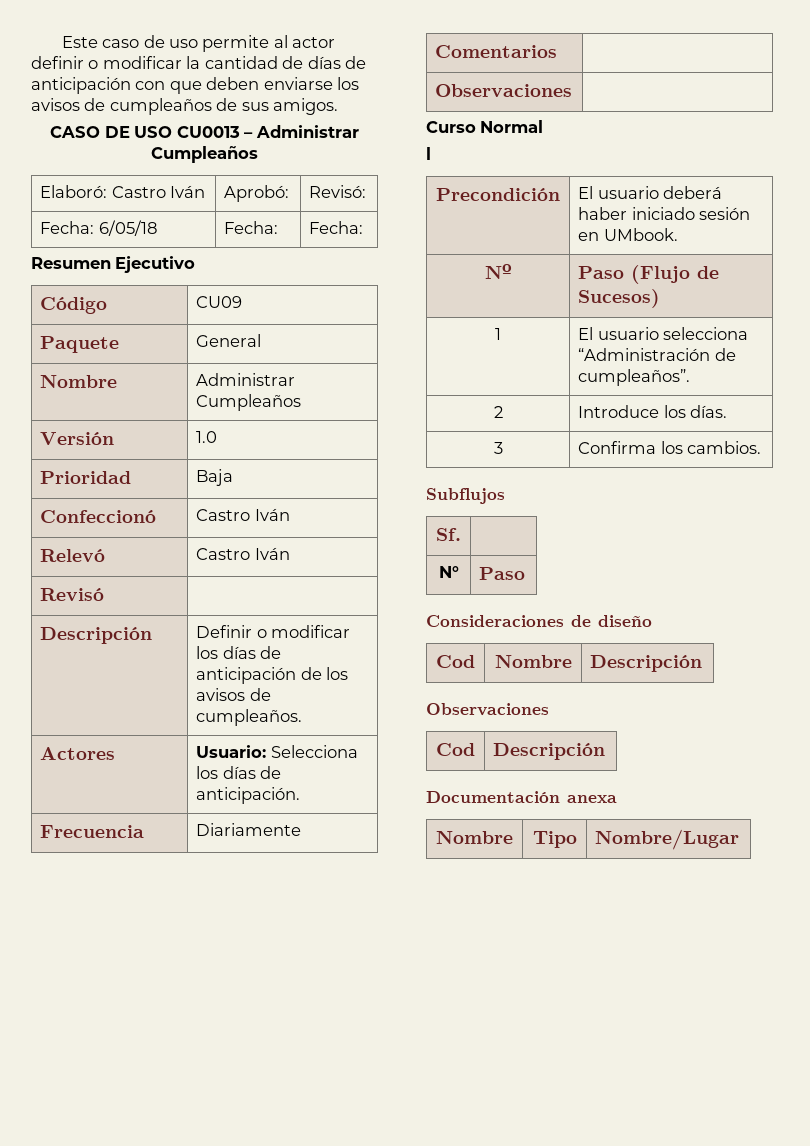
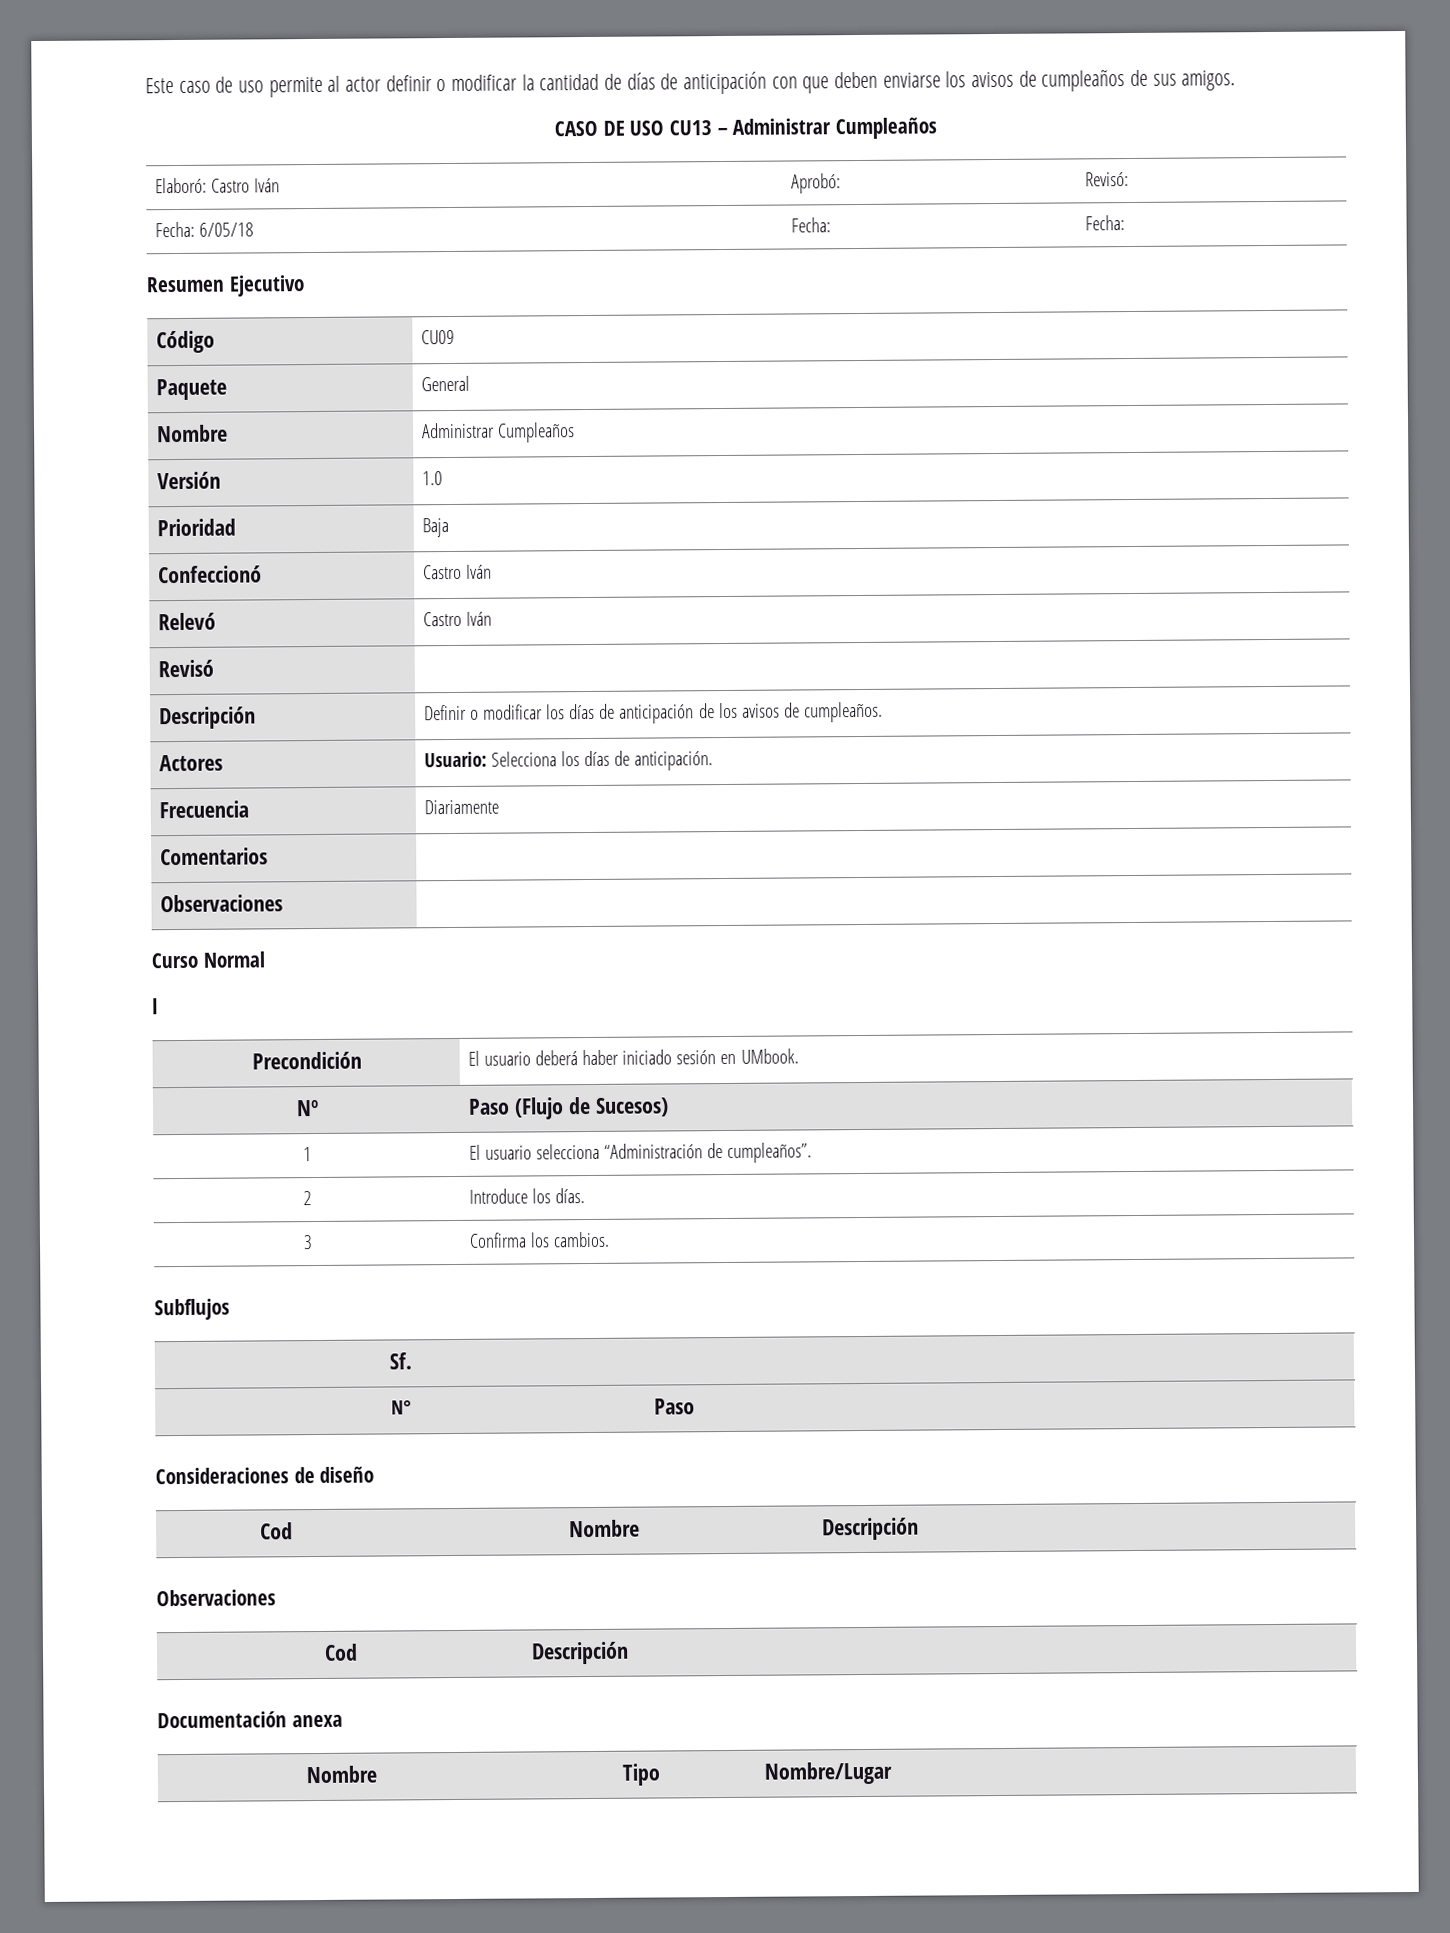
- CASO DE USO CU0013 – Administrar Cumpleaños
+ CASO DE USO CU13 – Administrar Cumpleaños

